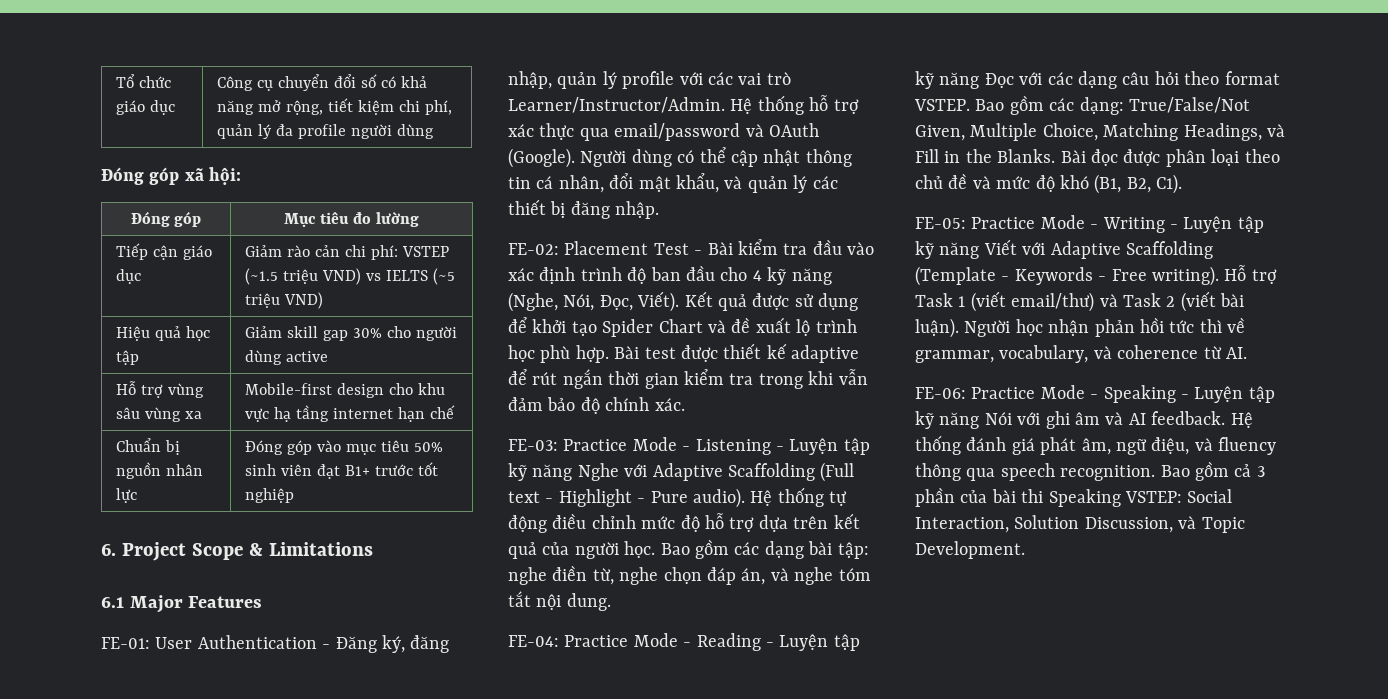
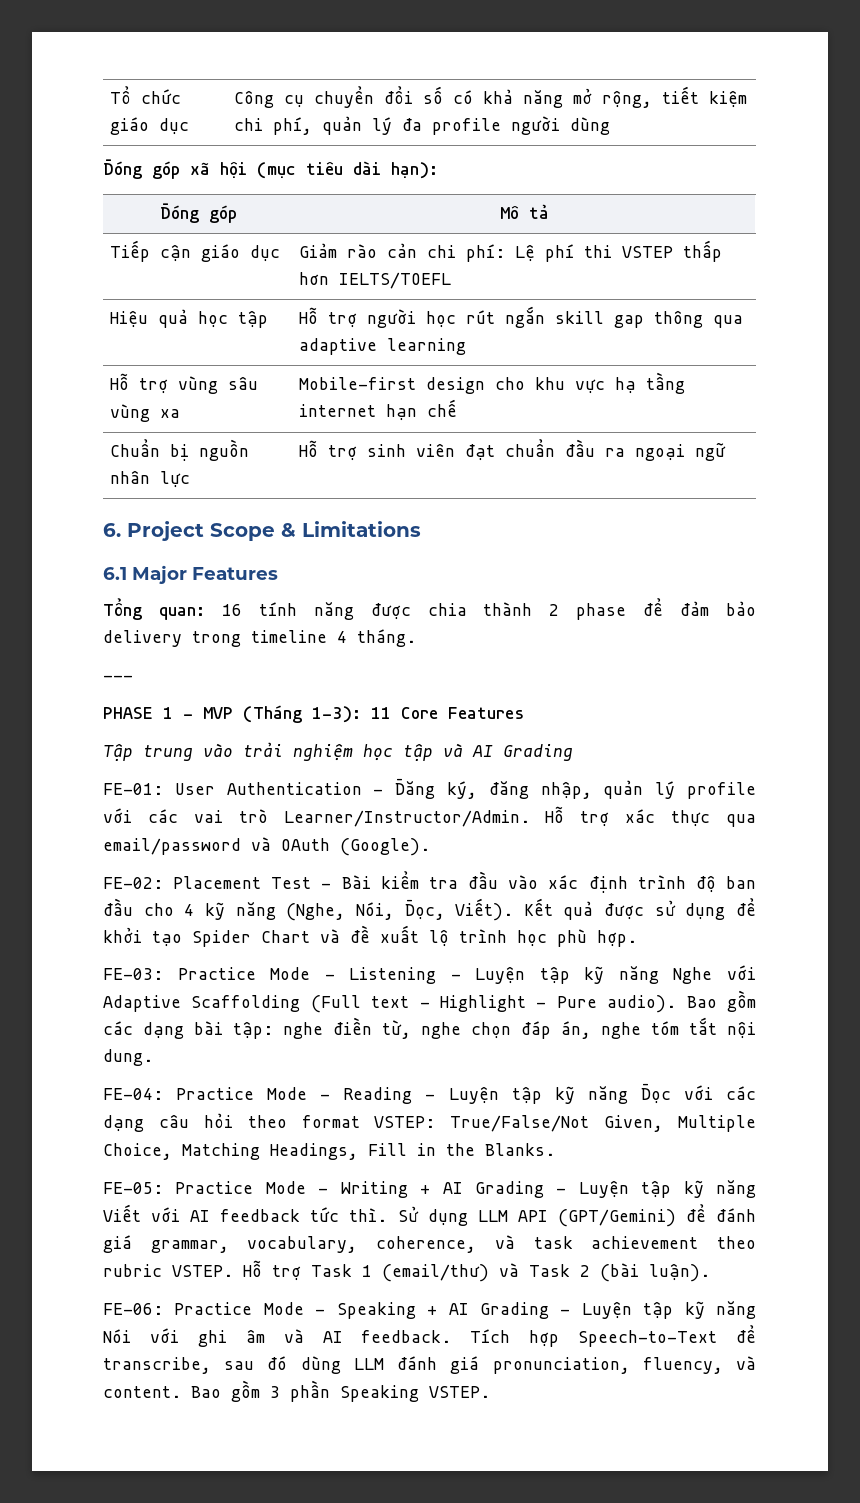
- Đóng góp xã hội:
- Đóng góp | Mục tiêu đo lường
+ Đóng góp xã hội (mục tiêu dài hạn):
+ Đóng góp | Mô tả
- Tiếp cận giáo dục | Giảm rào cản chi phí: VSTEP (~1.5 triệu VND) vs IELTS (~5 triệu VND)
- Hiệu quả học tập | Giảm skill gap 30% cho người dùng active
+ Tiếp cận giáo dục | Giảm rào cản chi phí: Lệ phí thi VSTEP thấp hơn IELTS/TOEFL
+ Hiệu quả học tập | Hỗ trợ người học rút ngắn skill gap thông qua adaptive learning
- Chuẩn bị nguồn nhân lực | Đóng góp vào mục tiêu 50% sinh viên đạt B1+ trước tốt nghiệp
+ Chuẩn bị nguồn nhân lực | Hỗ trợ sinh viên đạt chuẩn đầu ra ngoại ngữ
+ Tổng quan: 16 tính năng được chia thành 2 phase để đảm bảo delivery trong timeline 4 tháng.
+ ---
+ PHASE 1 - MVP (Tháng 1-3): 11 Core Features
+ Tập trung vào trải nghiệm học tập và AI Grading
- Hệ thống hỗ trợ xác thực qua email/password và OAuth (Google). Người dùng có thể cập nhật thông tin cá nhân, đổi mật khẩu, và quản lý các thiết bị đăng nhập.
+ Hỗ trợ xác thực qua email/password và OAuth (Google).
- Bài test được thiết kế adaptive để rút ngắn thời gian kiểm tra trong khi vẫn đảm bảo độ chính xác.
- Hệ thống tự động điều chỉnh mức độ hỗ trợ dựa trên kết quả của người học.
- Bao gồm các dạng bài tập: nghe điền từ, nghe chọn đáp án, và nghe tóm tắt nội dung.
+ Bao gồm các dạng bài tập: nghe điền từ, nghe chọn đáp án, nghe tóm tắt nội dung.
- FE-04: Practice Mode - Reading - Luyện tập kỹ năng Đọc với các dạng câu hỏi theo format VSTEP. Bao gồm các dạng: True/False/Not Given, Multiple Choice, Matching Headings, và Fill in the Blanks. Bài đọc được phân loại theo chủ đề và mức độ khó (B1, B2, C1).
+ FE-04: Practice Mode - Reading - Luyện tập kỹ năng Đọc với các dạng câu hỏi theo format VSTEP: True/False/Not Given, Multiple Choice, Matching Headings, Fill in the Blanks.
- FE-05: Practice Mode - Writing - Luyện tập kỹ năng Viết với Adaptive Scaffolding (Template - Keywords - Free writing).
+ FE-05: Practice Mode - Writing + AI Grading - Luyện tập kỹ năng Viết với AI feedback tức thì. Sử dụng LLM API (GPT/Gemini) để đánh giá grammar, vocabulary, coherence, và task achievement theo rubric VSTEP.
- Hỗ trợ Task 1 (viết email/thư) và Task 2 (viết bài luận). Người học nhận phản hồi tức thì về grammar, vocabulary, và coherence từ AI.
+ Hỗ trợ Task 1 (email/thư) và Task 2 (bài luận).
- FE-06: Practice Mode - Speaking - Luyện tập kỹ năng Nói với ghi âm và AI feedback.
+ FE-06: Practice Mode - Speaking + AI Grading - Luyện tập kỹ năng Nói với ghi âm và AI feedback.
- Hệ thống đánh giá phát âm, ngữ điệu, và fluency thông qua speech recognition. Bao gồm cả 3 phần của bài thi Speaking VSTEP: Social Interaction, Solution Discussion, và Topic Development.
+ Tích hợp Speech-to-Text để transcribe, sau đó dùng LLM đánh giá pronunciation, fluency, và content. Bao gồm 3 phần Speaking VSTEP.

